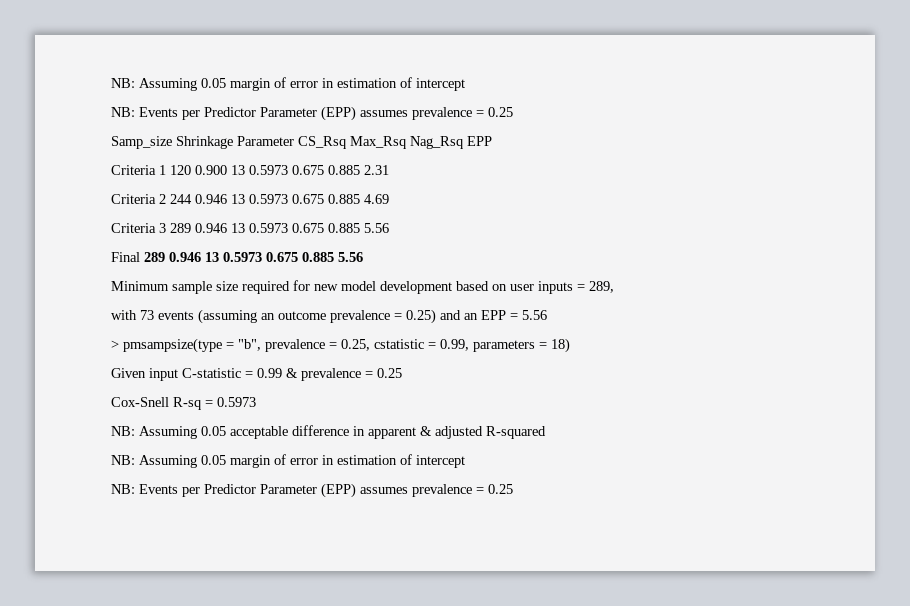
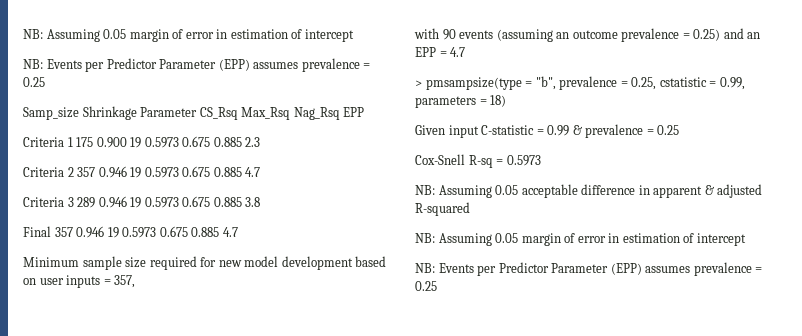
- Criteria 1 120 0.900 13 0.5973 0.675 0.885 2.31
+ Criteria 1 175 0.900 19 0.5973 0.675 0.885 2.3
- Criteria 2 244 0.946 13 0.5973 0.675 0.885 4.69
+ Criteria 2 357 0.946 19 0.5973 0.675 0.885 4.7
- Criteria 3 289 0.946 13 0.5973 0.675 0.885 5.56
+ Criteria 3 289 0.946 19 0.5973 0.675 0.885 3.8
- Final 289 0.946 13 0.5973 0.675 0.885 5.56
+ Final 357 0.946 19 0.5973 0.675 0.885 4.7
- Minimum sample size required for new model development based on user inputs = 289,
+ Minimum sample size required for new model development based on user inputs = 357,
- with 73 events (assuming an outcome prevalence = 0.25) and an EPP = 5.56
+ with 90 events (assuming an outcome prevalence = 0.25) and an EPP = 4.7

